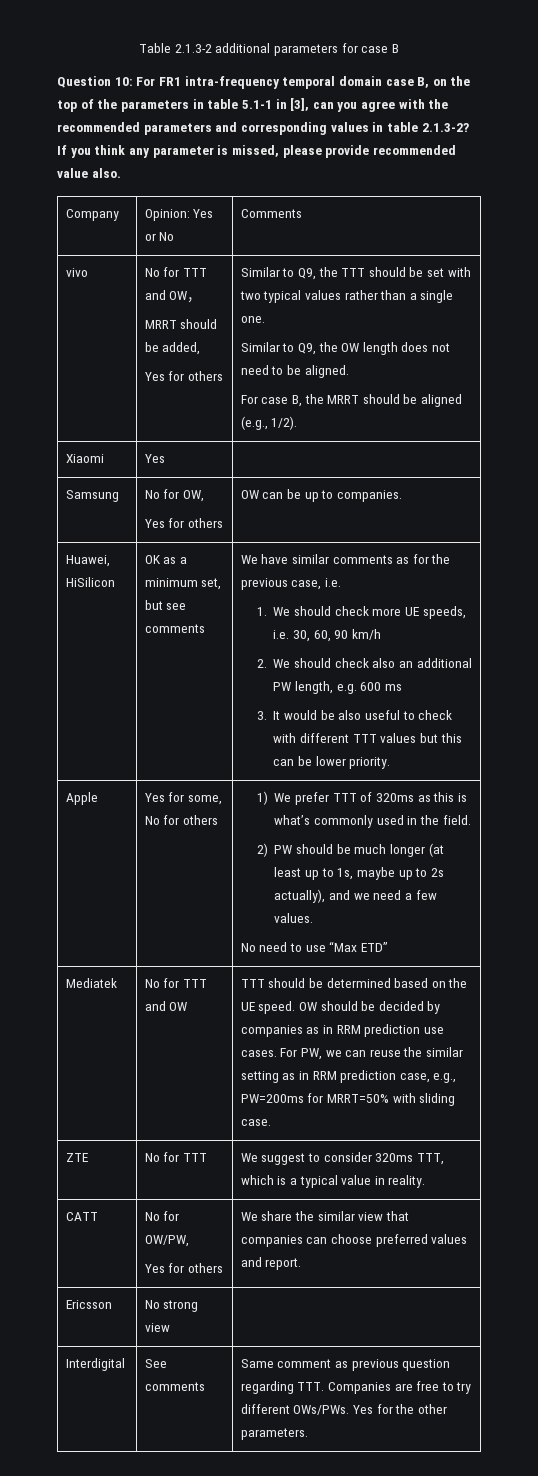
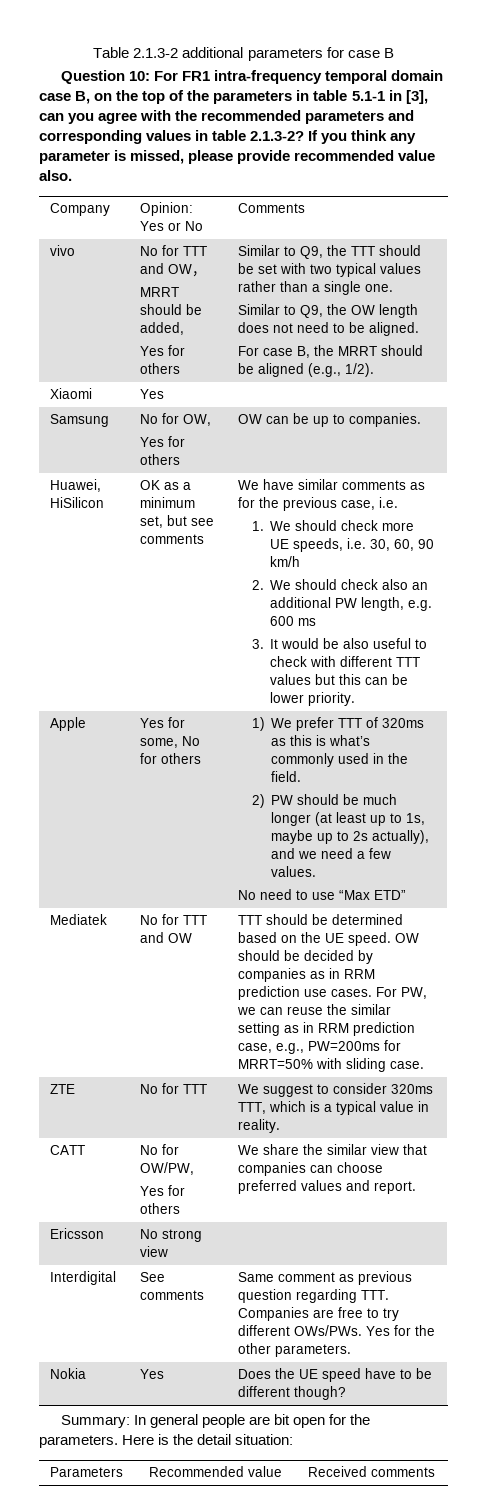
+ Nokia | Yes | Does the UE speed have to be different though?
+ Summary: In general people are bit open for the parameters. Here is the detail situation:
+ Parameters | Recommended value | Received comments

